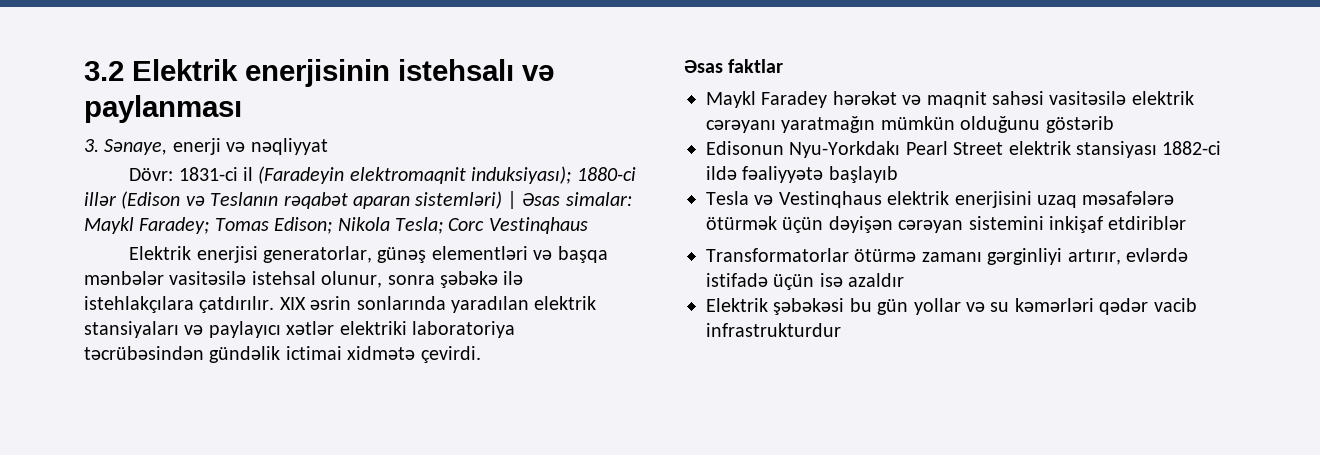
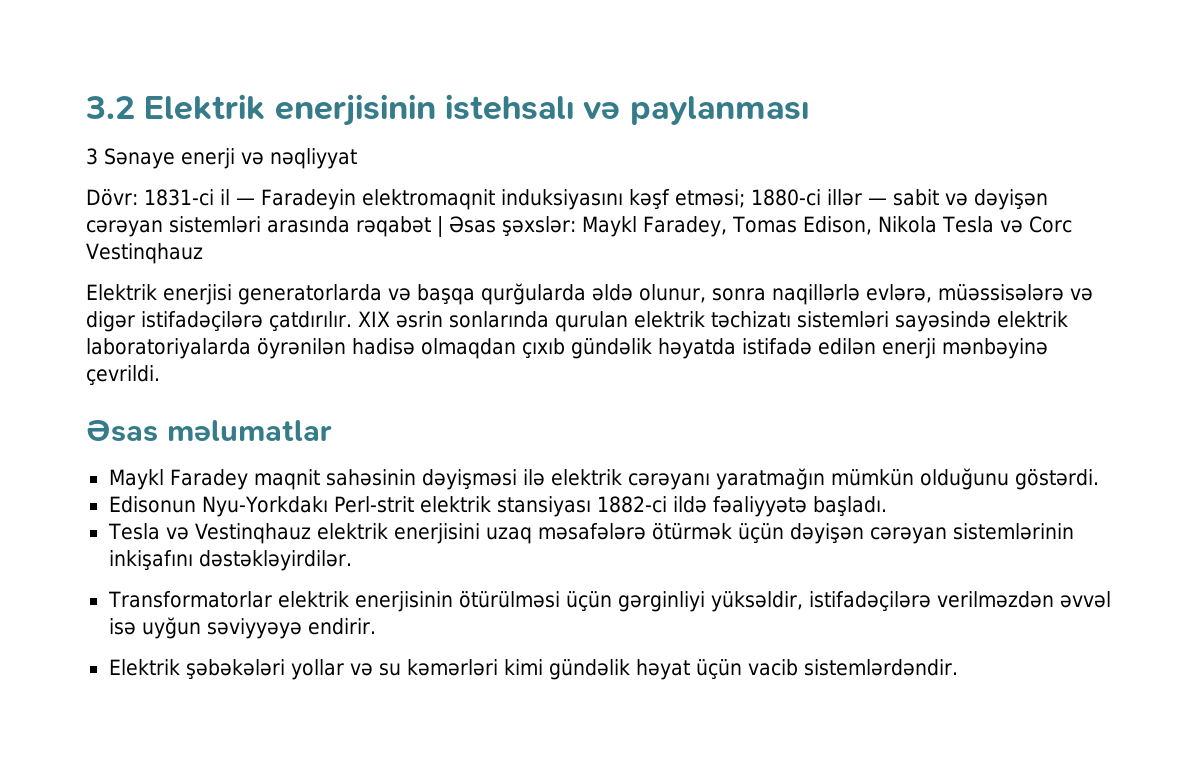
- 3. Sənaye, enerji və nəqliyyat
+ 3 Sənaye enerji və nəqliyyat
- Dövr: 1831-ci il (Faradeyin elektromaqnit induksiyası); 1880-ci illər (Edison və Teslanın rəqabət aparan sistemləri) | Əsas simalar: Maykl Faradey; Tomas Edison; Nikola Tesla; Corc Vestinqhaus
- Elektrik enerjisi generatorlar, günəş elementləri və başqa mənbələr vasitəsilə istehsal olunur, sonra şəbəkə ilə istehlakçılara çatdırılır. XIX əsrin sonlarında yaradılan elektrik stansiyaları və paylayıcı xətlər elektriki laboratoriya təcrübəsindən gündəlik ictimai xidmətə çevirdi.
- Əsas faktlar
+ Dövr: 1831-ci il — Faradeyin elektromaqnit induksiyasını kəşf etməsi; 1880-ci illər — sabit və dəyişən cərəyan sistemləri arasında rəqabət | Əsas şəxslər: Maykl Faradey, Tomas Edison, Nikola Tesla və Corc Vestinqhauz
+ Elektrik enerjisi generatorlarda və başqa qurğularda əldə olunur, sonra naqillərlə evlərə, müəssisələrə və digər istifadəçilərə çatdırılır. XIX əsrin sonlarında qurulan elektrik təchizatı sistemləri sayəsində elektrik laboratoriyalarda öyrənilən hadisə olmaqdan çıxıb gündəlik həyatda istifadə edilən enerji mənbəyinə çevrildi.
+ Əsas məlumatlar
- Maykl Faradey hərəkət və maqnit sahəsi vasitəsilə elektrik cərəyanı yaratmağın mümkün olduğunu göstərib
+ Maykl Faradey maqnit sahəsinin dəyişməsi ilə elektrik cərəyanı yaratmağın mümkün olduğunu göstərdi.
- Edisonun Nyu-Yorkdakı Pearl Street elektrik stansiyası 1882-ci ildə fəaliyyətə başlayıb
- Tesla və Vestinqhaus elektrik enerjisini uzaq məsafələrə ötürmək üçün dəyişən cərəyan sistemini inkişaf etdiriblər
- Transformatorlar ötürmə zamanı gərginliyi artırır, evlərdə istifadə üçün isə azaldır
- Elektrik şəbəkəsi bu gün yollar və su kəmərləri qədər vacib infrastrukturdur
+ Edisonun Nyu-Yorkdakı Perl-strit elektrik stansiyası 1882-ci ildə fəaliyyətə başladı.
+ Tesla və Vestinqhauz elektrik enerjisini uzaq məsafələrə ötürmək üçün dəyişən cərəyan sistemlərinin inkişafını dəstəkləyirdilər.
+ Transformatorlar elektrik enerjisinin ötürülməsi üçün gərginliyi yüksəldir, istifadəçilərə verilməzdən əvvəl isə uyğun səviyyəyə endirir.
+ Elektrik şəbəkələri yollar və su kəmərləri kimi gündəlik həyat üçün vacib sistemlərdəndir.

